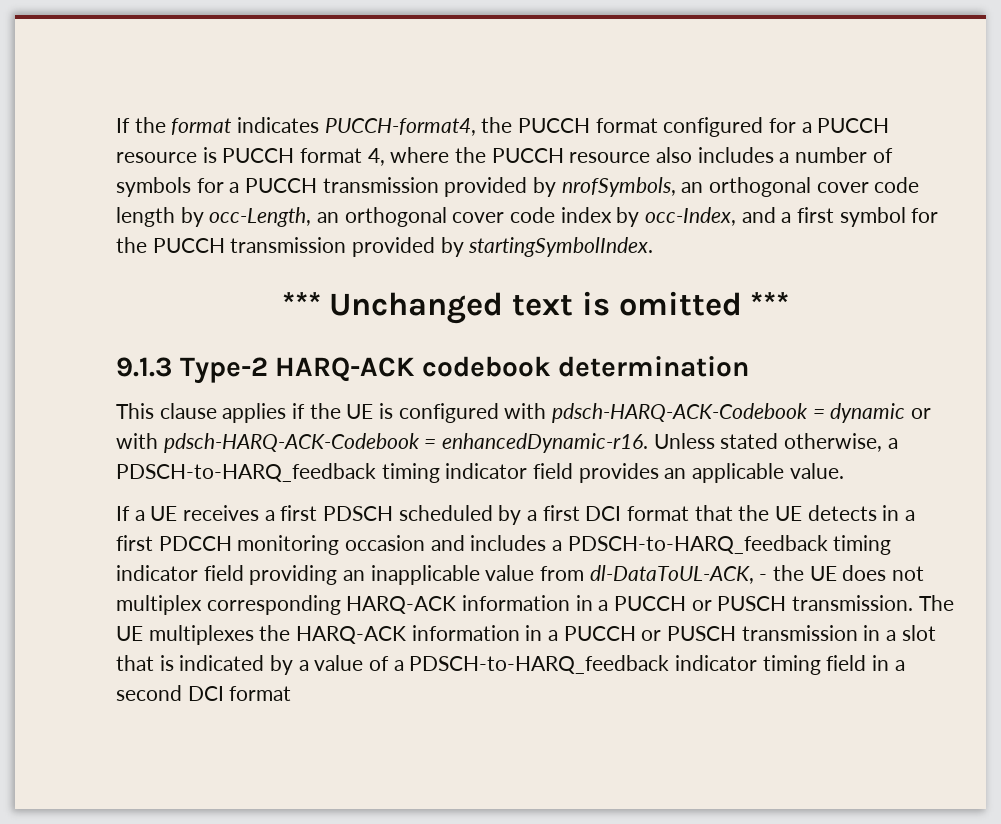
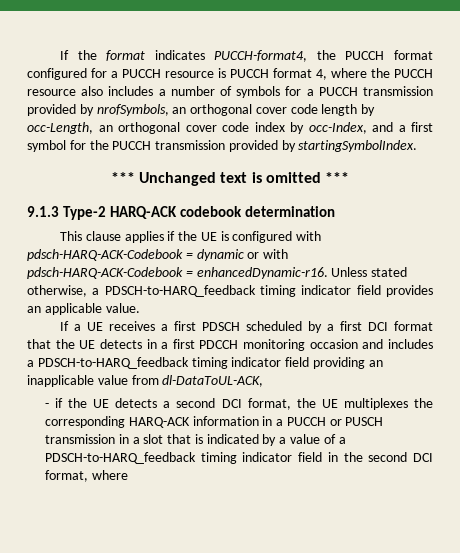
- If a UE receives a first PDSCH scheduled by a first DCI format that the UE detects in a first PDCCH monitoring occasion and includes a PDSCH-to-HARQ_feedback timing indicator field providing an inapplicable value from dl-DataToUL-ACK, - the UE does not multiplex corresponding HARQ-ACK information in a PUCCH or PUSCH transmission. The UE multiplexes the HARQ-ACK information in a PUCCH or PUSCH transmission in a slot that is indicated by a value of a PDSCH-to-HARQ_feedback indicator timing field in a second DCI format
+ If a UE receives a first PDSCH scheduled by a first DCI format that the UE detects in a first PDCCH monitoring occasion and includes a PDSCH-to-HARQ_feedback timing indicator field providing an inapplicable value from dl-DataToUL-ACK,
+ - if the UE detects a second DCI format, the UE multiplexes the corresponding HARQ-ACK information in a PUCCH or PUSCH transmission in a slot that is indicated by a value of a PDSCH-to-HARQ_feedback timing indicator field in the second DCI format, where

